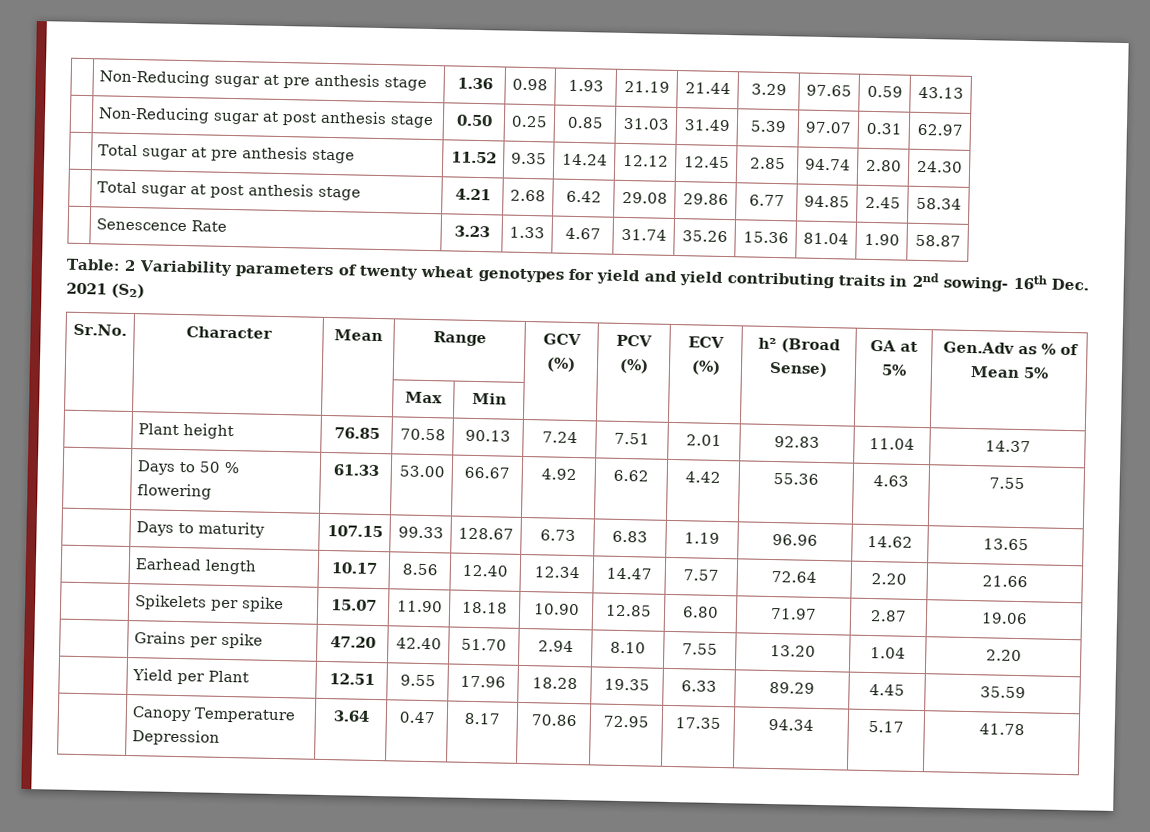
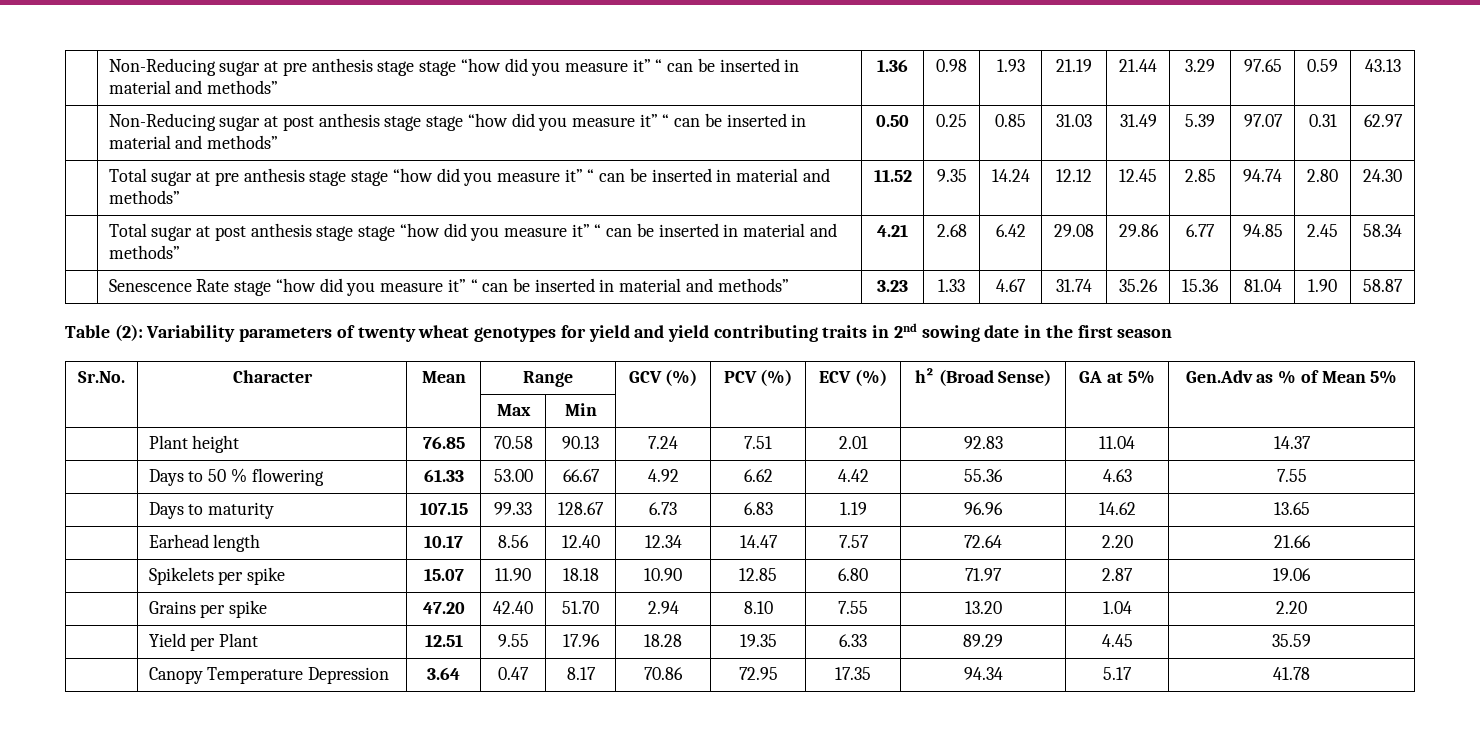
- | Non-Reducing sugar at pre anthesis stage | 1.36 | 0.98 | 1.93 | 21.19 | 21.44 | 3.29 | 97.65 | 0.59 | 43.13
+ | Non-Reducing sugar at pre anthesis stage stage “how did you measure it” “ can be inserted in material and methods” | 1.36 | 0.98 | 1.93 | 21.19 | 21.44 | 3.29 | 97.65 | 0.59 | 43.13
- | Non-Reducing sugar at post anthesis stage | 0.50 | 0.25 | 0.85 | 31.03 | 31.49 | 5.39 | 97.07 | 0.31 | 62.97
+ | Non-Reducing sugar at post anthesis stage stage “how did you measure it” “ can be inserted in material and methods” | 0.50 | 0.25 | 0.85 | 31.03 | 31.49 | 5.39 | 97.07 | 0.31 | 62.97
- | Total sugar at pre anthesis stage | 11.52 | 9.35 | 14.24 | 12.12 | 12.45 | 2.85 | 94.74 | 2.80 | 24.30
+ | Total sugar at pre anthesis stage stage “how did you measure it” “ can be inserted in material and methods” | 11.52 | 9.35 | 14.24 | 12.12 | 12.45 | 2.85 | 94.74 | 2.80 | 24.30
- | Total sugar at post anthesis stage | 4.21 | 2.68 | 6.42 | 29.08 | 29.86 | 6.77 | 94.85 | 2.45 | 58.34
+ | Total sugar at post anthesis stage stage “how did you measure it” “ can be inserted in material and methods” | 4.21 | 2.68 | 6.42 | 29.08 | 29.86 | 6.77 | 94.85 | 2.45 | 58.34
- | Senescence Rate | 3.23 | 1.33 | 4.67 | 31.74 | 35.26 | 15.36 | 81.04 | 1.90 | 58.87
+ | Senescence Rate stage “how did you measure it” “ can be inserted in material and methods” | 3.23 | 1.33 | 4.67 | 31.74 | 35.26 | 15.36 | 81.04 | 1.90 | 58.87
- Table: 2 Variability parameters of twenty wheat genotypes for yield and yield contributing traits in 2nd sowing- 16th Dec. 2021 (S2)
+ Table (2): Variability parameters of twenty wheat genotypes for yield and yield contributing traits in 2nd sowing date in the first season

